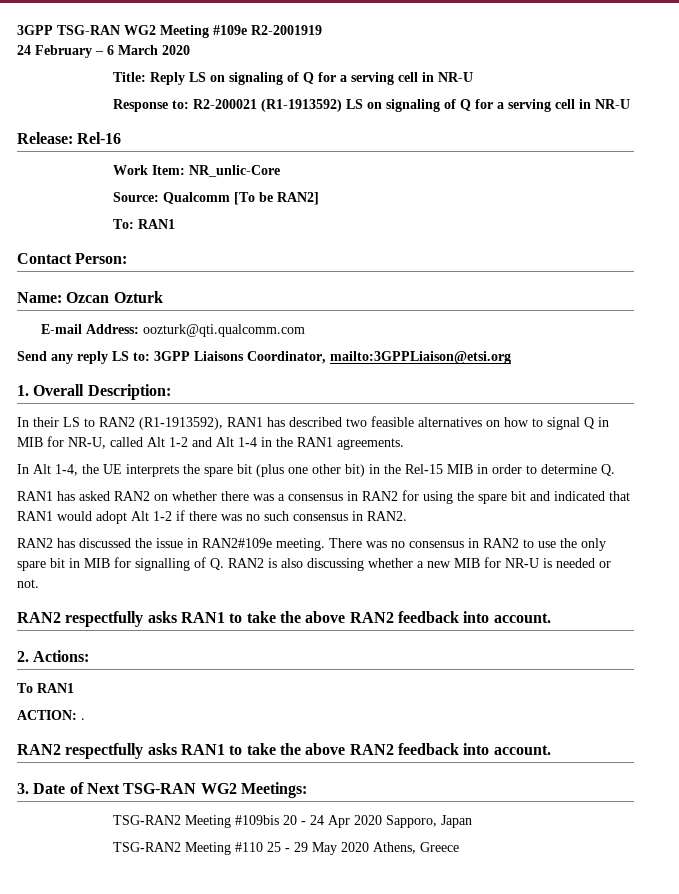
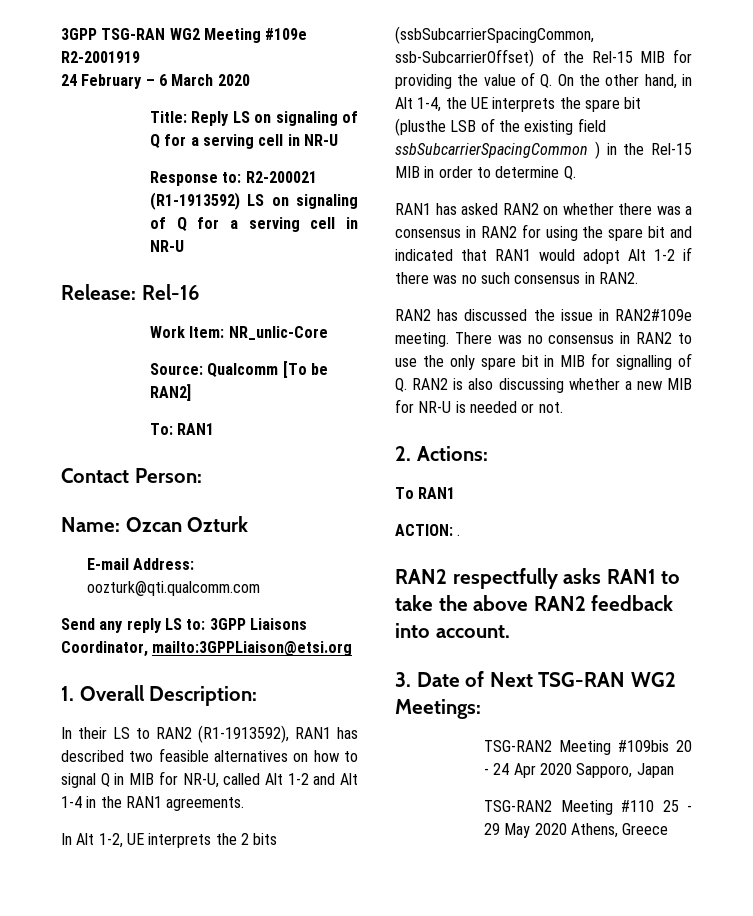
- In Alt 1-4, the UE interprets the spare bit (plus one other bit) in the Rel-15 MIB in order to determine Q.
+ In Alt 1-2, UE interprets the 2 bits (ssbSubcarrierSpacingCommon, ssb-SubcarrierOffset) of the Rel-15 MIB for providing the value of Q. On the other hand, in Alt 1-4, the UE interprets the spare bit (plusthe LSB of the existing field ssbSubcarrierSpacingCommon ) in the Rel-15 MIB in order to determine Q.
  There was no consensus in RAN2 to use the only spare bit in MIB for signalling of Q. RAN2 is also discussing whether a new MIB for NR-U is needed or not.
- RAN2 respectfully asks RAN1 to take the above RAN2 feedback into account.

